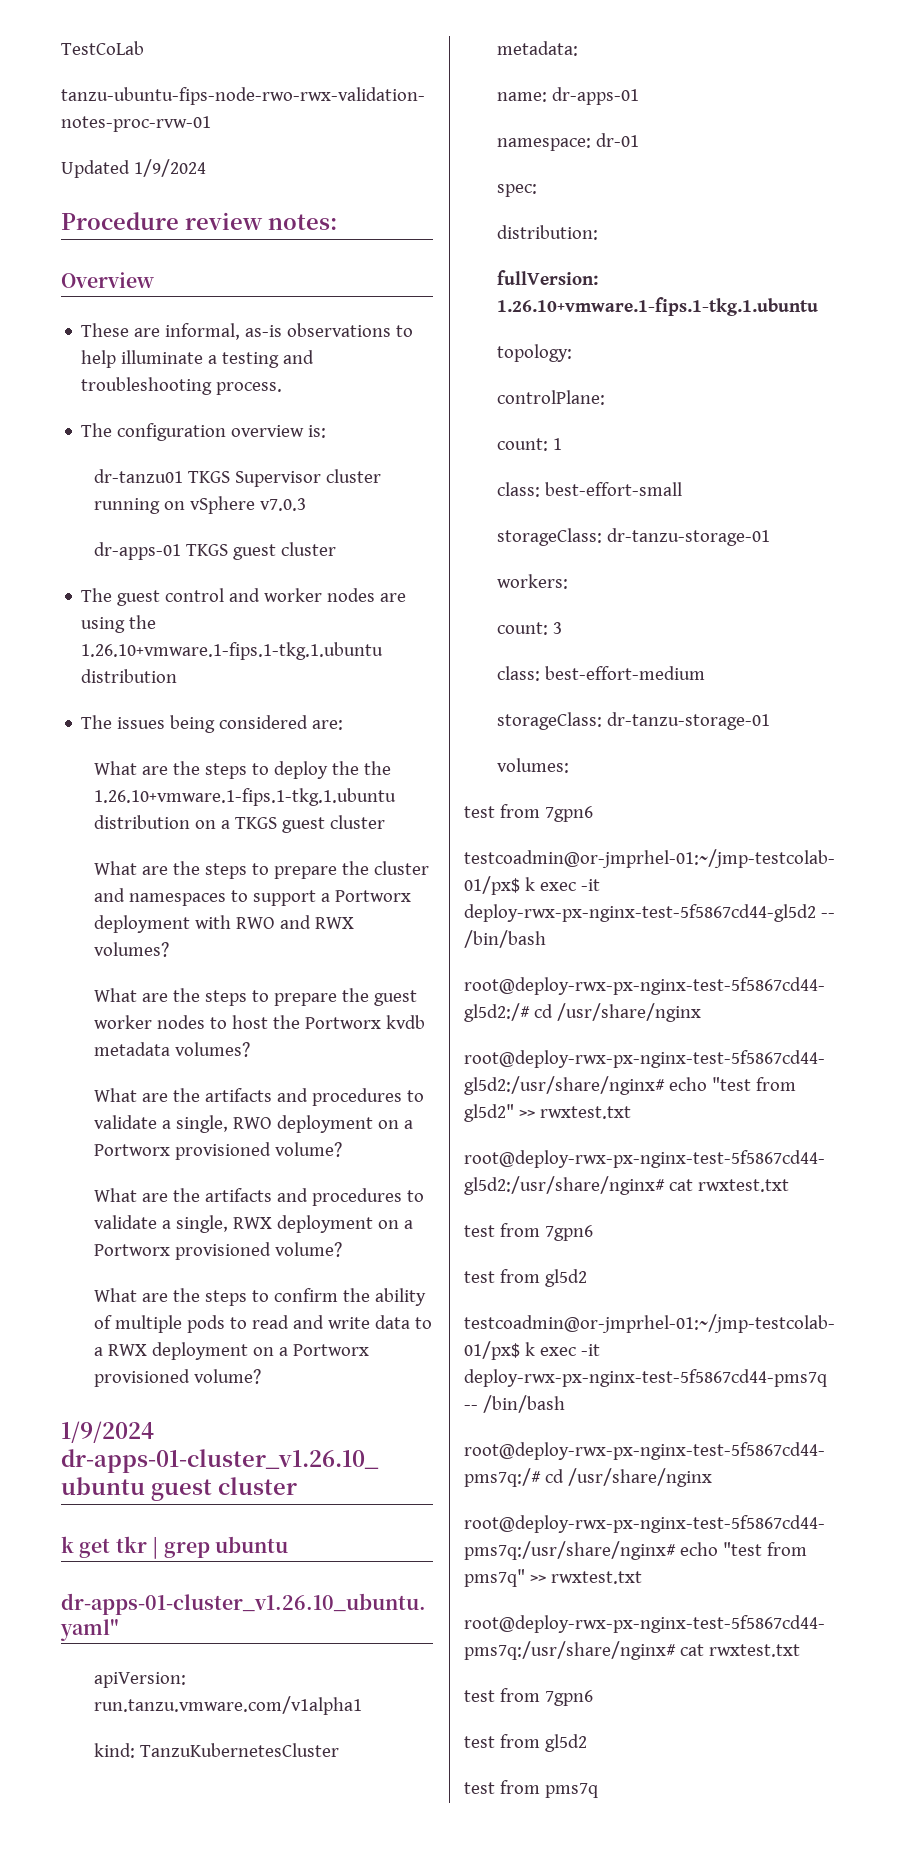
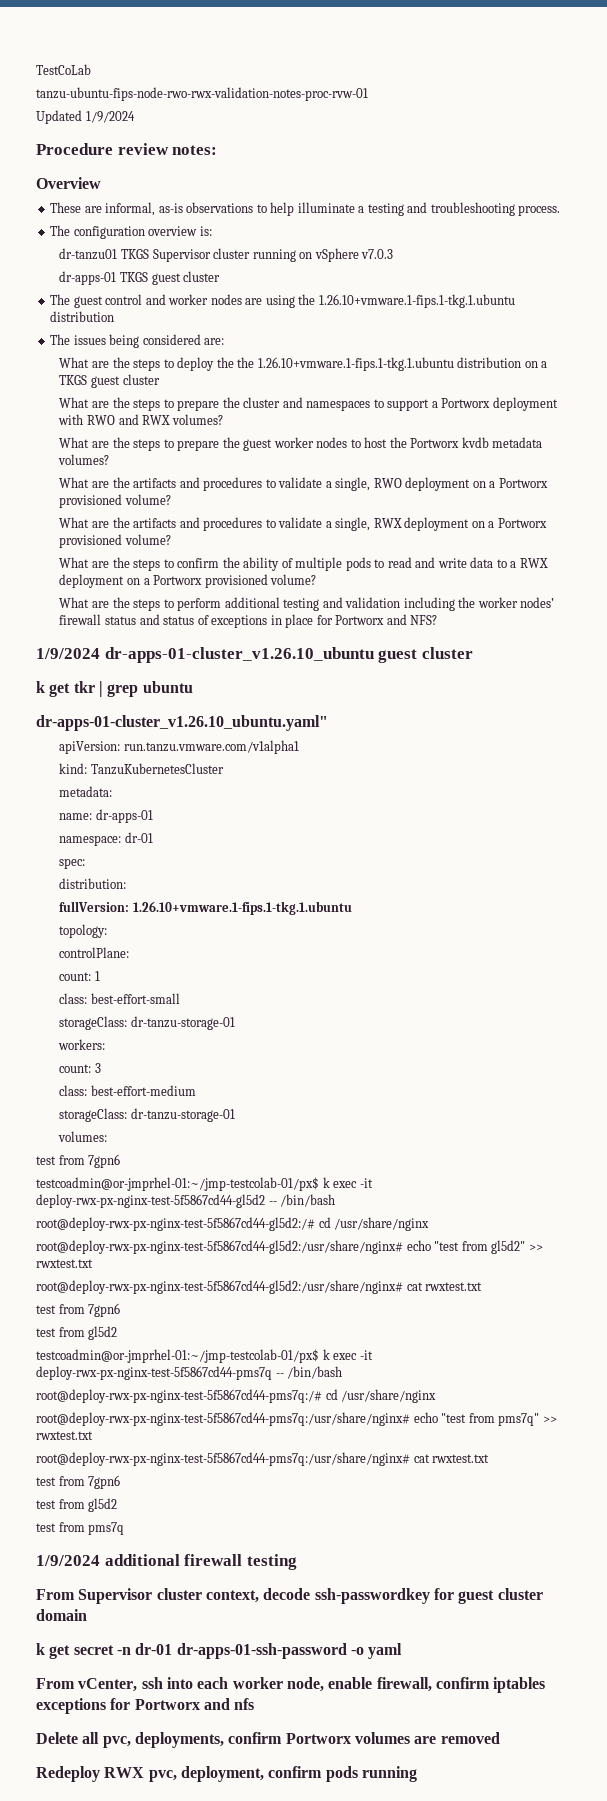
+ What are the steps to perform additional testing and validation including the worker nodes’ firewall status and status of exceptions in place for Portworx and NFS?
+ 1/9/2024 additional firewall testing
+ From Supervisor cluster context, decode ssh-passwordkey for guest cluster domain
+ k get secret -n dr-01 dr-apps-01-ssh-password -o yaml
+ From vCenter, ssh into each worker node, enable firewall, confirm iptables exceptions for Portworx and nfs
+ Delete all pvc, deployments, confirm Portworx volumes are removed
+ Redeploy RWX pvc, deployment, confirm pods running

